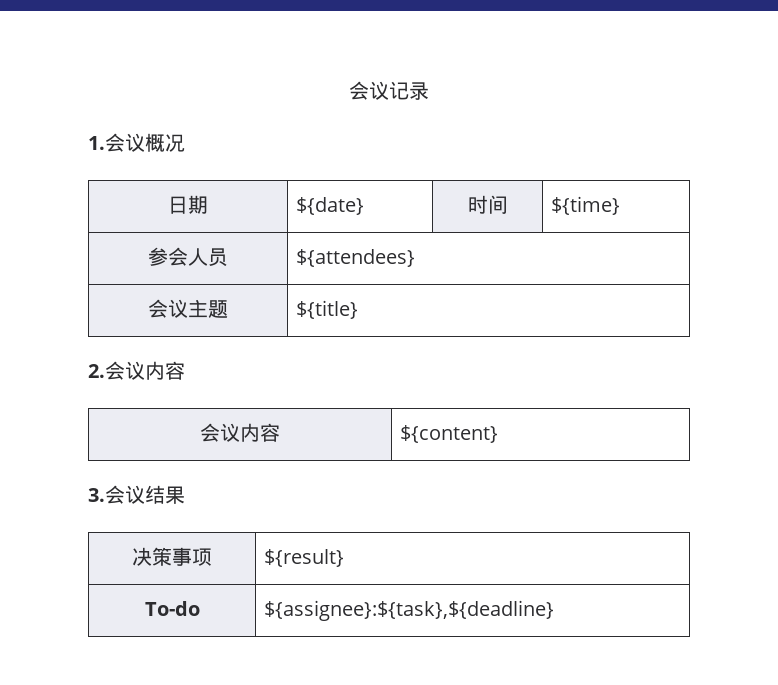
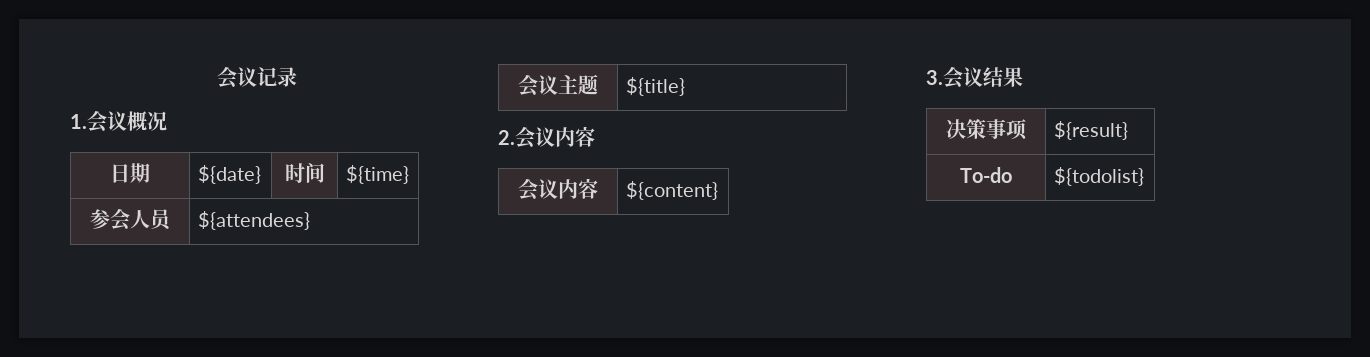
- To-do | ${assignee}:${task},${deadline}
+ To-do | ${todolist}

